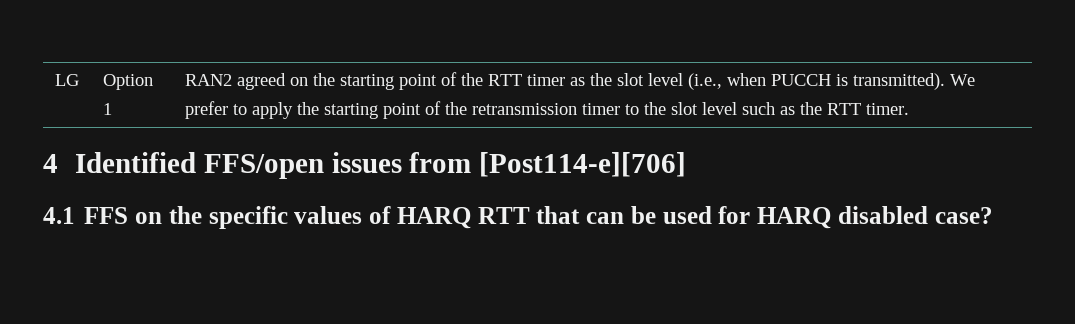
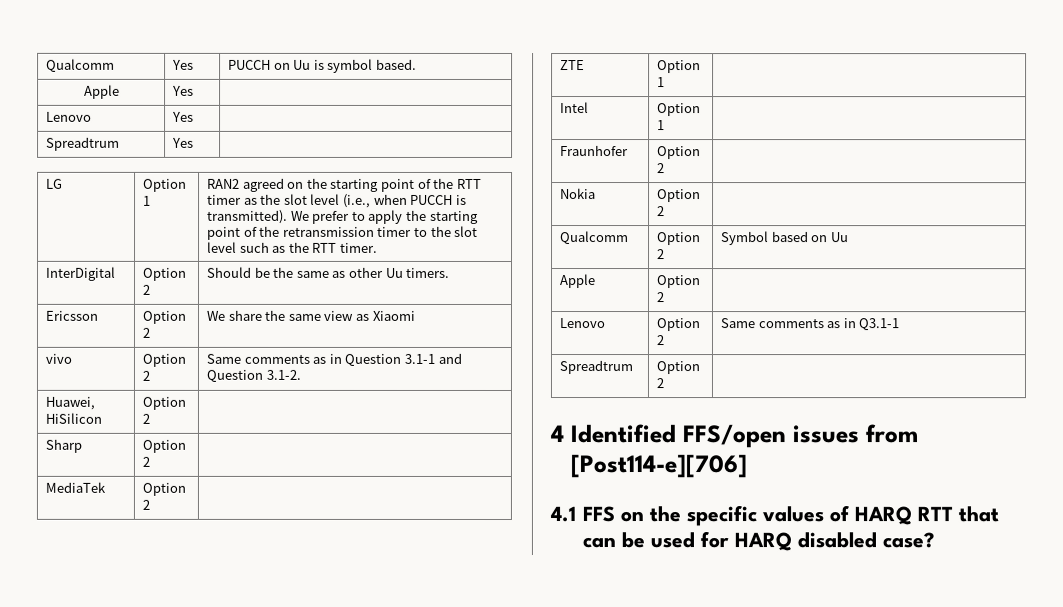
+ Qualcomm | Yes | PUCCH on Uu is symbol based.
+ Apple | Yes |
+ Lenovo | Yes |
+ Spreadtrum | Yes |
+ InterDigital | Option 2 | Should be the same as other Uu timers.
+ Ericsson | Option 2 | We share the same view as Xiaomi
+ vivo | Option 2 | Same comments as in Question 3.1-1 and Question 3.1-2.
+ Huawei, HiSilicon | Option 2 |
+ Sharp | Option 2 |
+ MediaTek | Option 2 |
+ ZTE | Option 1 |
+ Intel | Option 1 |
+ Fraunhofer | Option 2 |
+ Nokia | Option 2 |
+ Qualcomm | Option 2 | Symbol based on Uu
+ Apple | Option 2 |
+ Lenovo | Option 2 | Same comments as in Q3.1-1
+ Spreadtrum | Option 2 |

